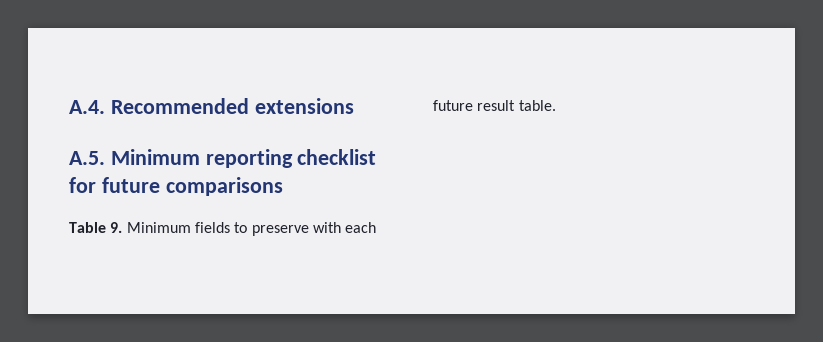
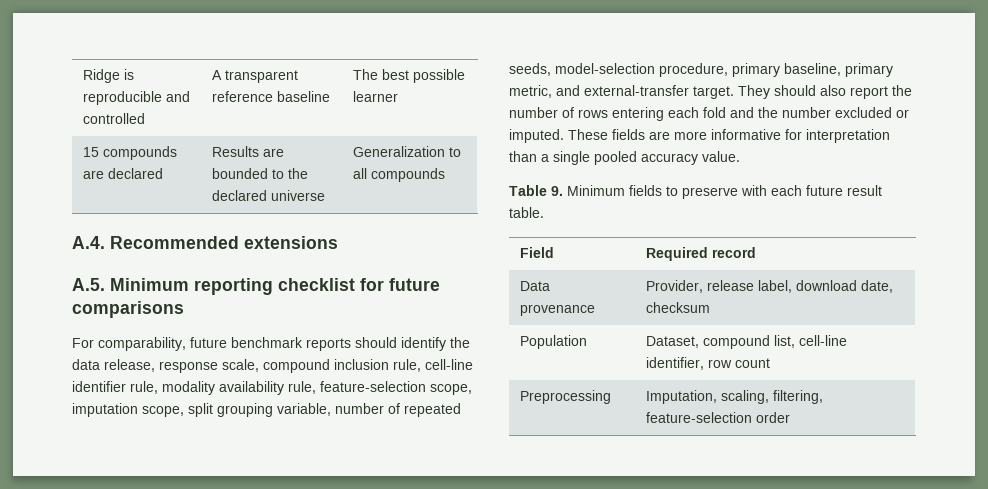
+ Ridge is reproducible and controlled | A transparent reference baseline | The best possible learner
+ 15 compounds are declared | Results are bounded to the declared universe | Generalization to all compounds
+ For comparability, future benchmark reports should identify the data release, response scale, compound inclusion rule, cell-line identifier rule, modality availability rule, feature-selection scope, imputation scope, split grouping variable, number of repeated seeds, model-selection procedure, primary baseline, primary metric, and external-transfer target. They should also report the number of rows entering each fold and the number excluded or imputed. These fields are more informative for interpretation than a single pooled accuracy value.
+ Field | Required record
+ Data provenance | Provider, release label, download date, checksum
+ Population | Dataset, compound list, cell-line identifier, row count
+ Preprocessing | Imputation, scaling, filtering, feature-selection order

